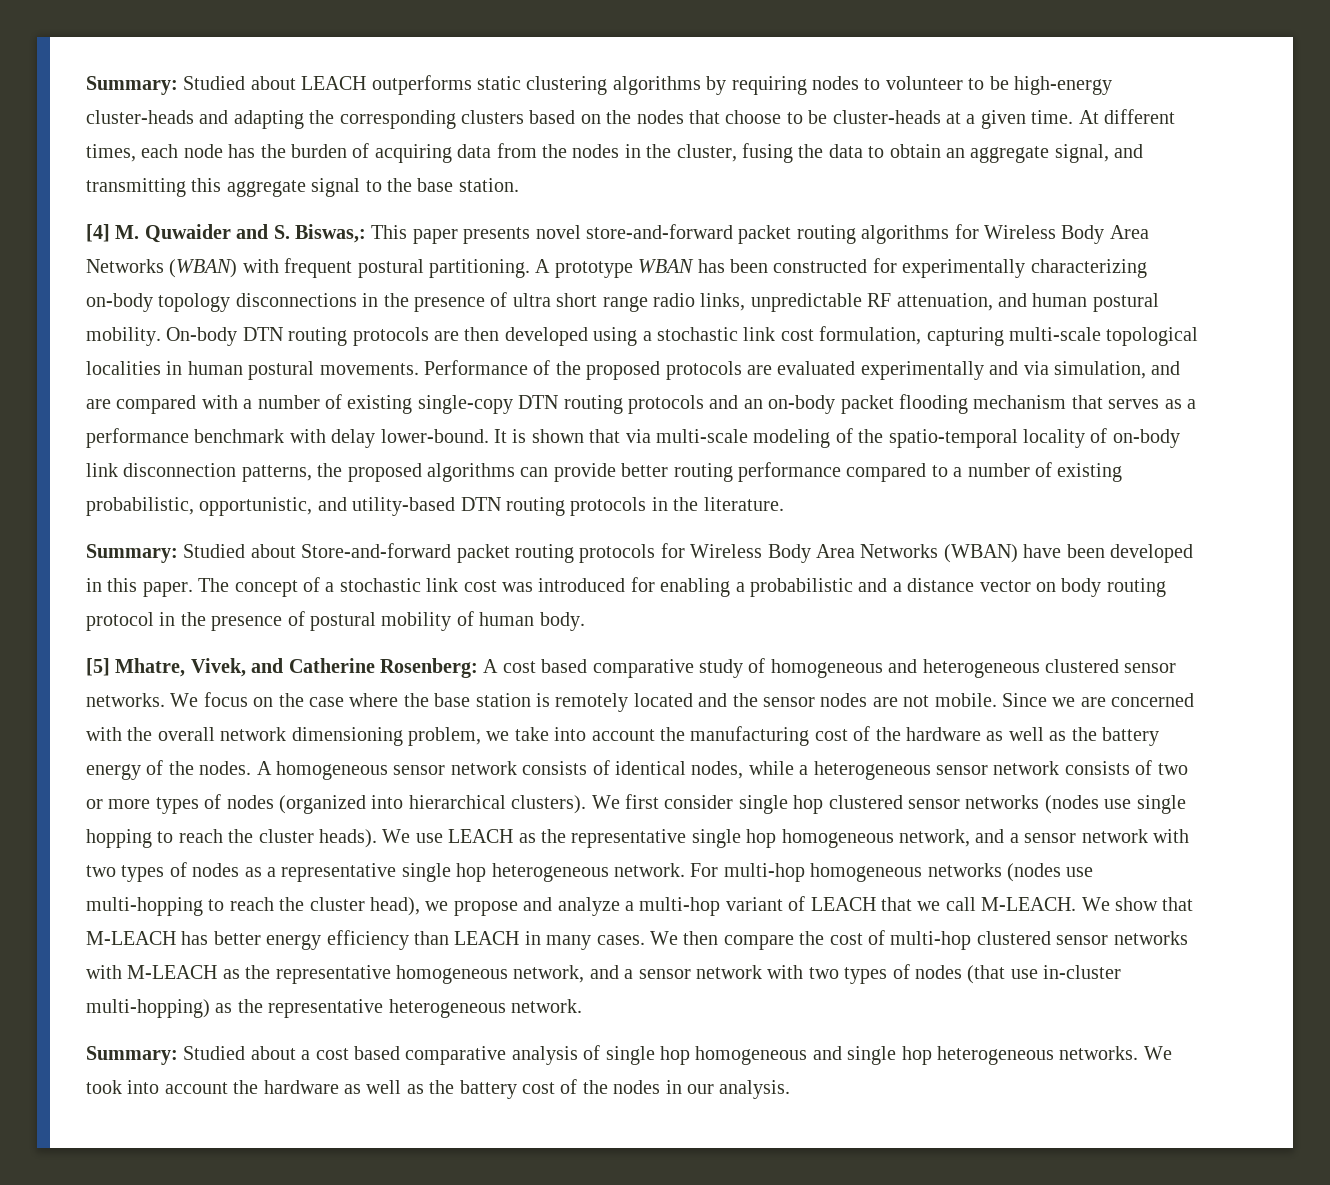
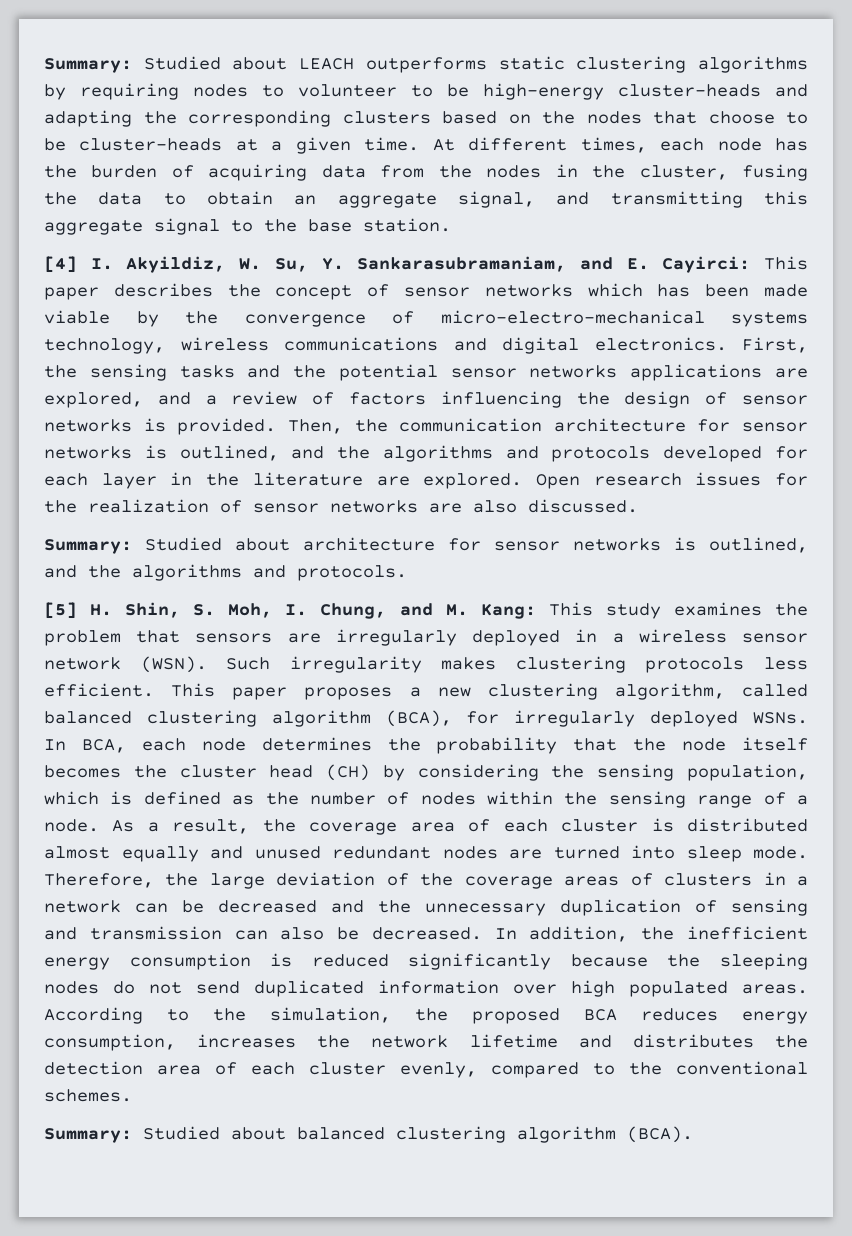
- [4] M. Quwaider and S. Biswas,: This paper presents novel store-and-forward packet routing algorithms for Wireless Body Area Networks (WBAN) with frequent postural partitioning. A prototype WBAN has been constructed for experimentally characterizing on-body topology disconnections in the presence of ultra short range radio links, unpredictable RF attenuation, and human postural mobility. On-body DTN routing protocols are then developed using a stochastic link cost formulation, capturing multi-scale topological localities in human postural movements. Performance of the proposed protocols are evaluated experimentally and via simulation, and are compared with a number of existing single-copy DTN routing protocols and an on-body packet flooding mechanism that serves as a performance benchmark with delay lower-bound. It is shown that via multi-scale modeling of the spatio-temporal locality of on-body link disconnection patterns, the proposed algorithms can provide better routing performance compared to a number of existing probabilistic, opportunistic, and utility-based DTN routing protocols in the literature.
- Summary: Studied about Store-and-forward packet routing protocols for Wireless Body Area Networks (WBAN) have been developed in this paper. The concept of a stochastic link cost was introduced for enabling a probabilistic and a distance vector on body routing protocol in the presence of postural mobility of human body.
- [5] Mhatre, Vivek, and Catherine Rosenberg: A cost based comparative study of homogeneous and heterogeneous clustered sensor networks. We focus on the case where the base station is remotely located and the sensor nodes are not mobile. Since we are concerned with the overall network dimensioning problem, we take into account the manufacturing cost of the hardware as well as the battery energy of the nodes. A homogeneous sensor network consists of identical nodes, while a heterogeneous sensor network consists of two or more types of nodes (organized into hierarchical clusters). We first consider single hop clustered sensor networks (nodes use single hopping to reach the cluster heads). We use LEACH as the representative single hop homogeneous network, and a sensor network with two types of nodes as a representative single hop heterogeneous network. For multi-hop homogeneous networks (nodes use multi-hopping to reach the cluster head), we propose and analyze a multi-hop variant of LEACH that we call M-LEACH. We show that M-LEACH has better energy efficiency than LEACH in many cases. We then compare the cost of multi-hop clustered sensor networks with M-LEACH as the representative homogeneous network, and a sensor network with two types of nodes (that use in-cluster multi-hopping) as the representative heterogeneous network.
- Summary: Studied about a cost based comparative analysis of single hop homogeneous and single hop heterogeneous networks. We took into account the hardware as well as the battery cost of the nodes in our analysis.
+ [4] I. Akyildiz, W. Su, Y. Sankarasubramaniam, and E. Cayirci: This paper describes the concept of sensor networks which has been made viable by the convergence of micro-electro-mechanical systems technology, wireless communications and digital electronics. First, the sensing tasks and the potential sensor networks applications are explored, and a review of factors influencing the design of sensor networks is provided. Then, the communication architecture for sensor networks is outlined, and the algorithms and protocols developed for each layer in the literature are explored. Open research issues for the realization of sensor networks are also discussed.
+ Summary: Studied about architecture for sensor networks is outlined, and the algorithms and protocols.
+ [5] H. Shin, S. Moh, I. Chung, and M. Kang: This study examines the problem that sensors are irregularly deployed in a wireless sensor network (WSN). Such irregularity makes clustering protocols less efficient. This paper proposes a new clustering algorithm, called balanced clustering algorithm (BCA), for irregularly deployed WSNs. In BCA, each node determines the probability that the node itself becomes the cluster head (CH) by considering the sensing population, which is defined as the number of nodes within the sensing range of a node. As a result, the coverage area of each cluster is distributed almost equally and unused redundant nodes are turned into sleep mode. Therefore, the large deviation of the coverage areas of clusters in a network can be decreased and the unnecessary duplication of sensing and transmission can also be decreased. In addition, the inefficient energy consumption is reduced significantly because the sleeping nodes do not send duplicated information over high populated areas. According to the simulation, the proposed BCA reduces energy consumption, increases the network lifetime and distributes the detection area of each cluster evenly, compared to the conventional schemes.
+ Summary: Studied about balanced clustering algorithm (BCA).

